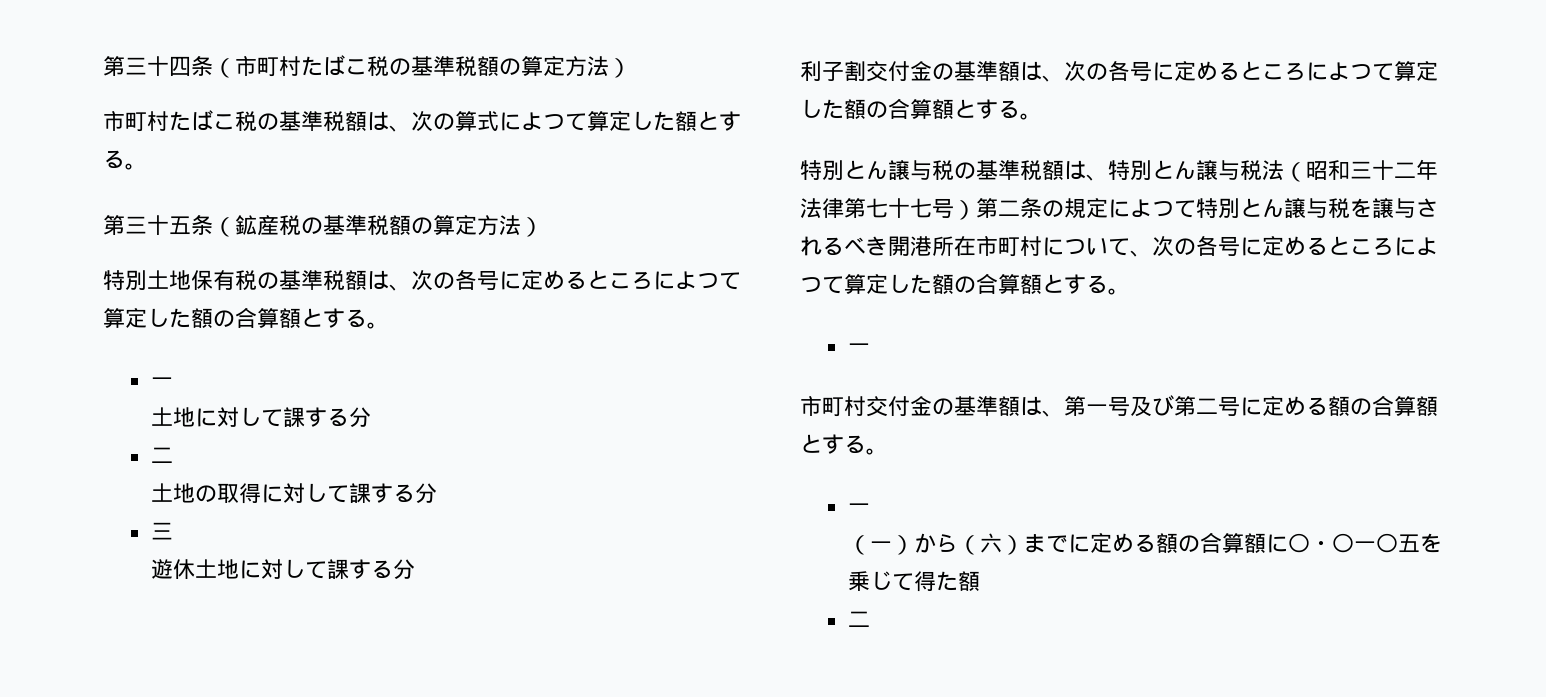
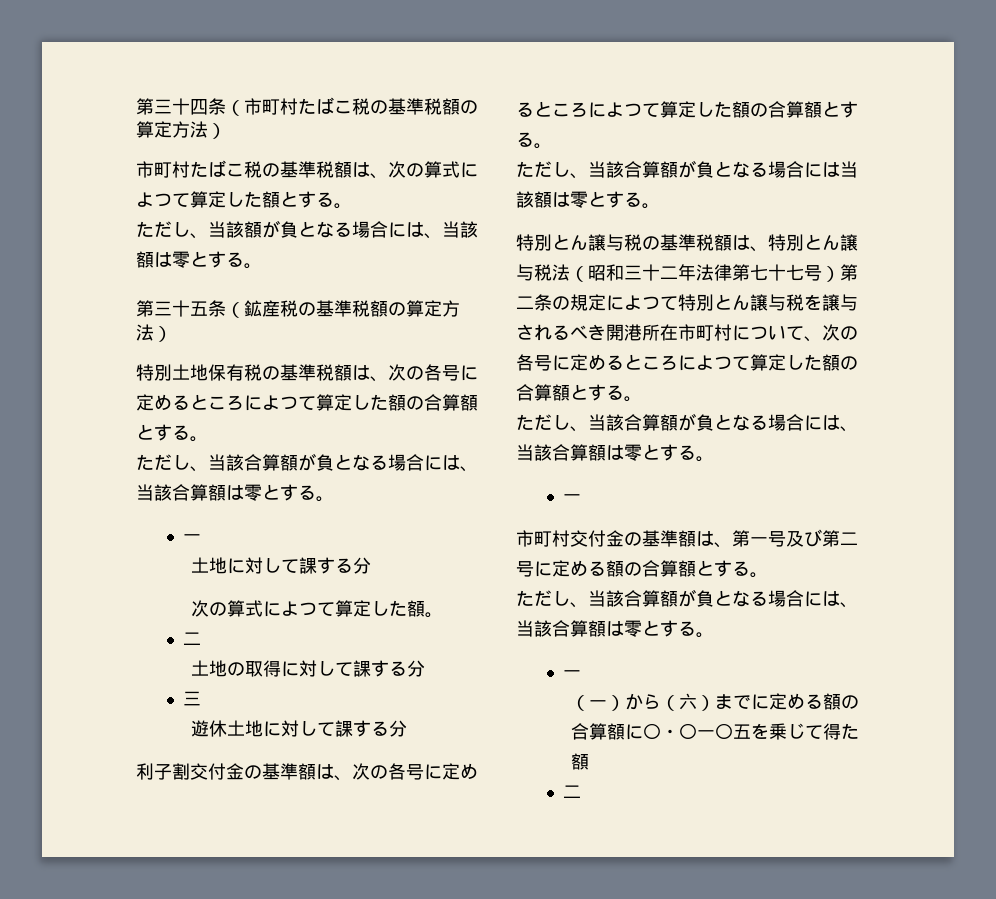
+ ただし、当該額が負となる場合には、当該額は零とする。
  特別土地保有税の基準税額は、次の各号に定めるところによつて算定した額の合算額とする。
+ ただし、当該合算額が負となる場合には、当該合算額は零とする。
+ 次の算式によつて算定した額。
+ ただし、当該合算額が負となる場合には当該額は零とする。
  特別とん譲与税の基準税額は、特別とん譲与税法（昭和三十二年法律第七十七号）第二条の規定によつて特別とん譲与税を譲与されるべき開港所在市町村について、次の各号に定めるところによつて算定した額の合算額とする。
+ ただし、当該合算額が負となる場合には、当該合算額は零とする。
  市町村交付金の基準額は、第一号及び第二号に定める額の合算額とする。
+ ただし、当該合算額が負となる場合には、当該合算額は零とする。

